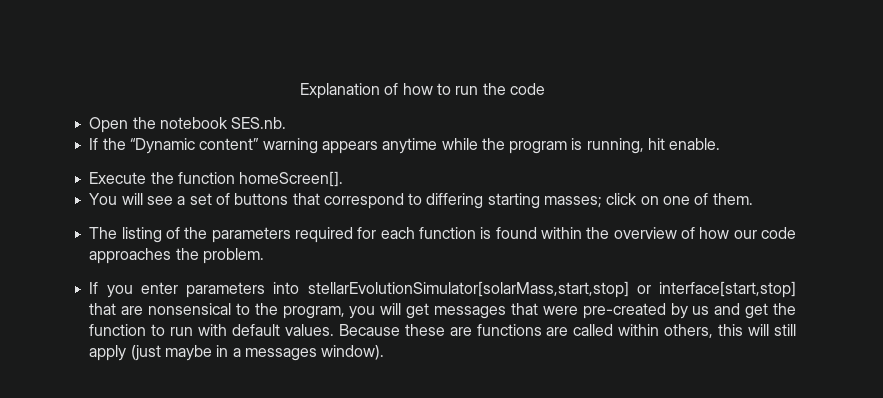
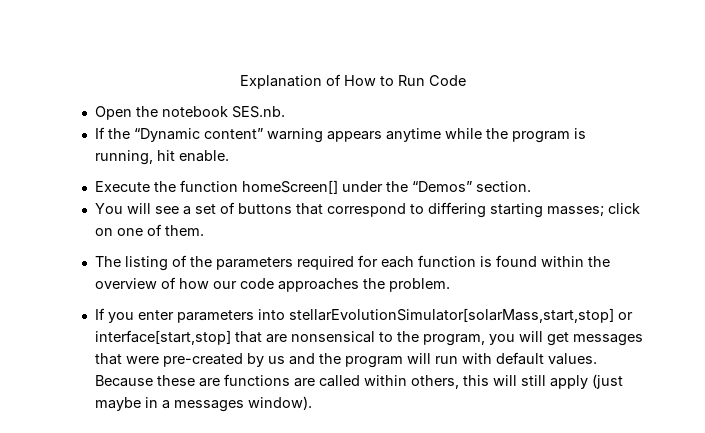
- Explanation of how to run the code
+ Explanation of How to Run Code
- Execute the function homeScreen[].
+ Execute the function homeScreen[] under the “Demos” section.
- If you enter parameters into stellarEvolutionSimulator[solarMass,start,stop] or interface[start,stop] that are nonsensical to the program, you will get messages that were pre-created by us and get the function to run with default values.
+ If you enter parameters into stellarEvolutionSimulator[solarMass,start,stop] or interface[start,stop] that are nonsensical to the program, you will get messages that were pre-created by us and the program will run with default values.

